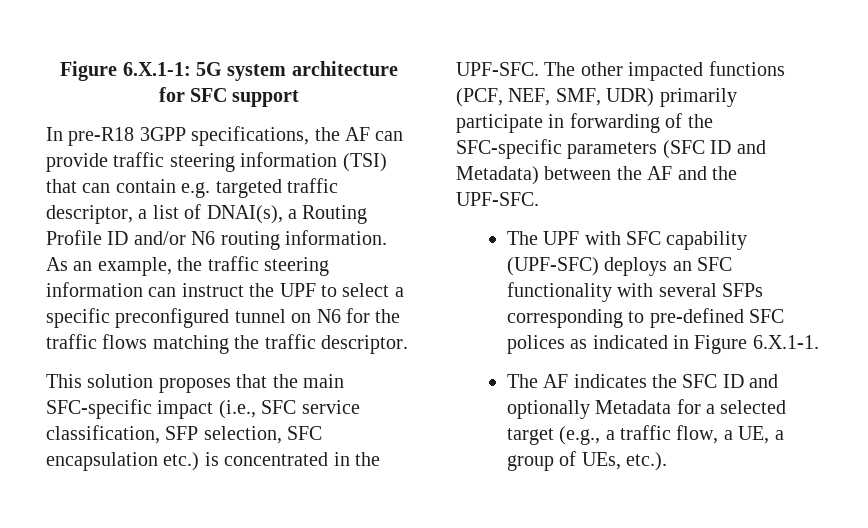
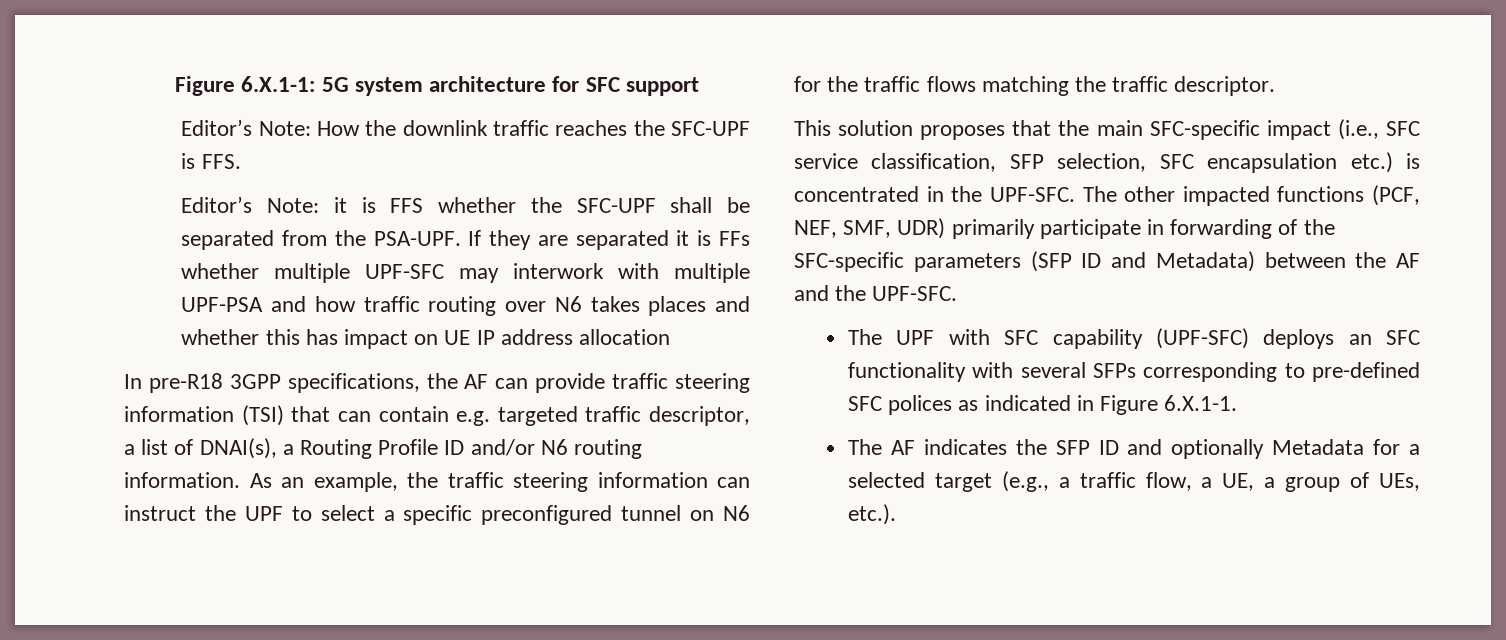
+ Editor’s Note: How the downlink traffic reaches the SFC-UPF is FFS.
+ Editor’s Note: it is FFS whether the SFC-UPF shall be separated from the PSA-UPF. If they are separated it is FFs whether multiple UPF-SFC may interwork with multiple UPF-PSA and how traffic routing over N6 takes places and whether this has impact on UE IP address allocation
- The other impacted functions (PCF, NEF, SMF, UDR) primarily participate in forwarding of the SFC-specific parameters (SFC ID and Metadata) between the AF and the UPF-SFC.
+ The other impacted functions (PCF, NEF, SMF, UDR) primarily participate in forwarding of the SFC-specific parameters (SFP ID and Metadata) between the AF and the UPF-SFC.
- The AF indicates the SFC ID and optionally Metadata for a selected target (e.g., a traffic flow, a UE, a group of UEs, etc.).
+ The AF indicates the SFP ID and optionally Metadata for a selected target (e.g., a traffic flow, a UE, a group of UEs, etc.).

